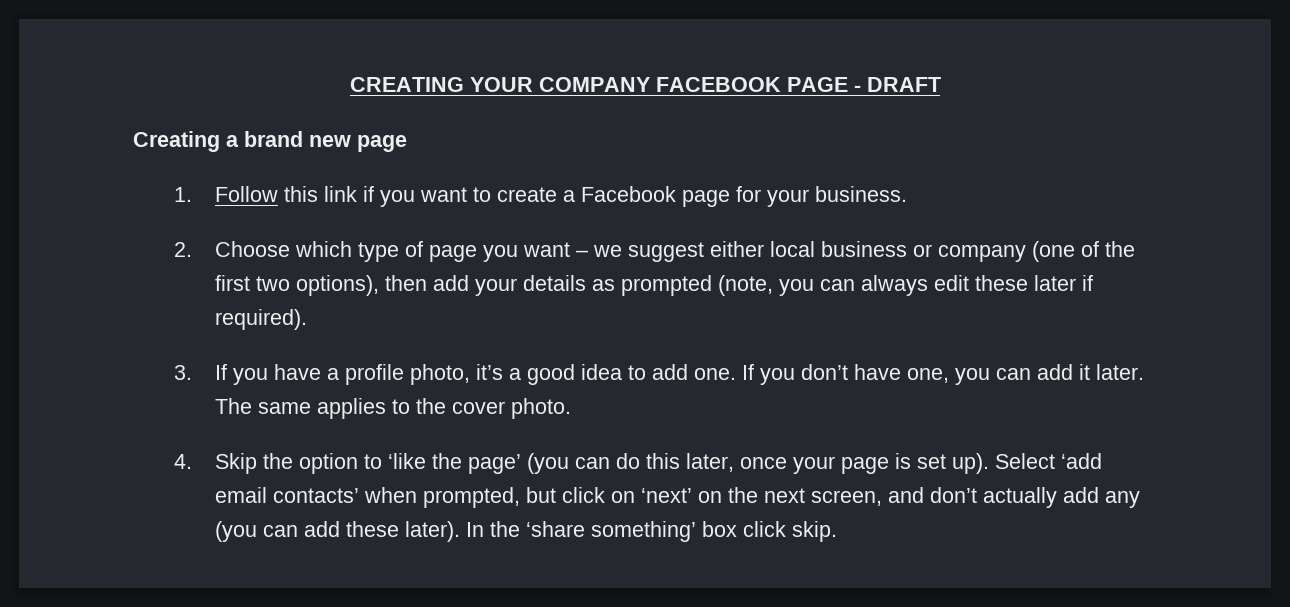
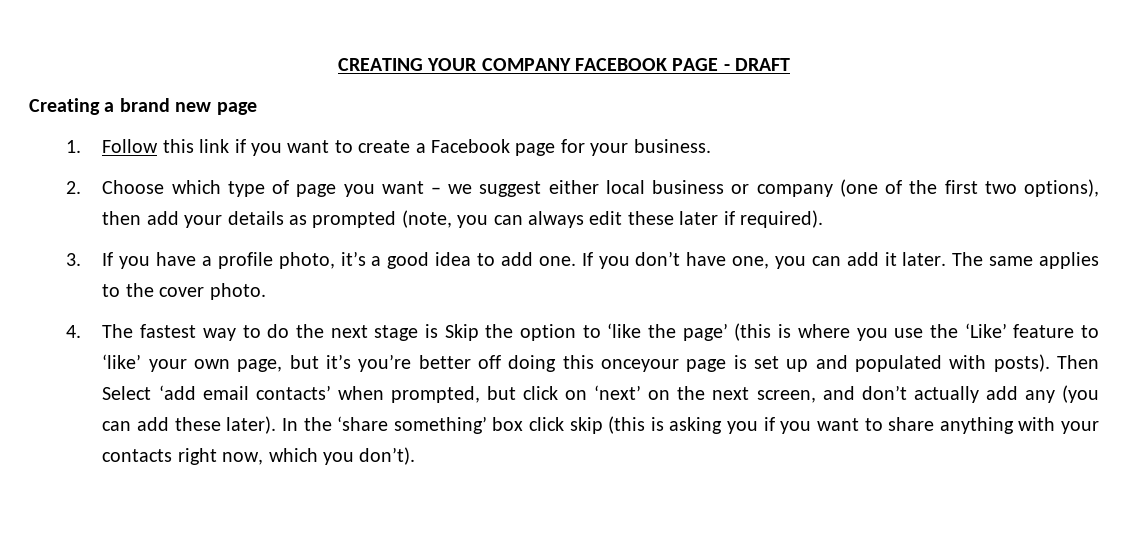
- 4. Skip the option to ‘like the page’ (you can do this later, once your page is set up). Select ‘add email contacts’ when prompted, but click on ‘next’ on the next screen, and don’t actually add any (you can add these later).
+ 4. The fastest way to do the next stage is Skip the option to ‘like the page’ (this is where you use the ‘Like’ feature to ‘like’ your own page, but it’s you’re better off doing this onceyour page is set up and populated with posts). Then Select ‘add email contacts’ when prompted, but click on ‘next’ on the next screen, and don’t actually add any (you can add these later).
- In the ‘share something’ box click skip.
+ In the ‘share something’ box click skip (this is asking you if you want to share anything with your contacts right now, which you don’t).

